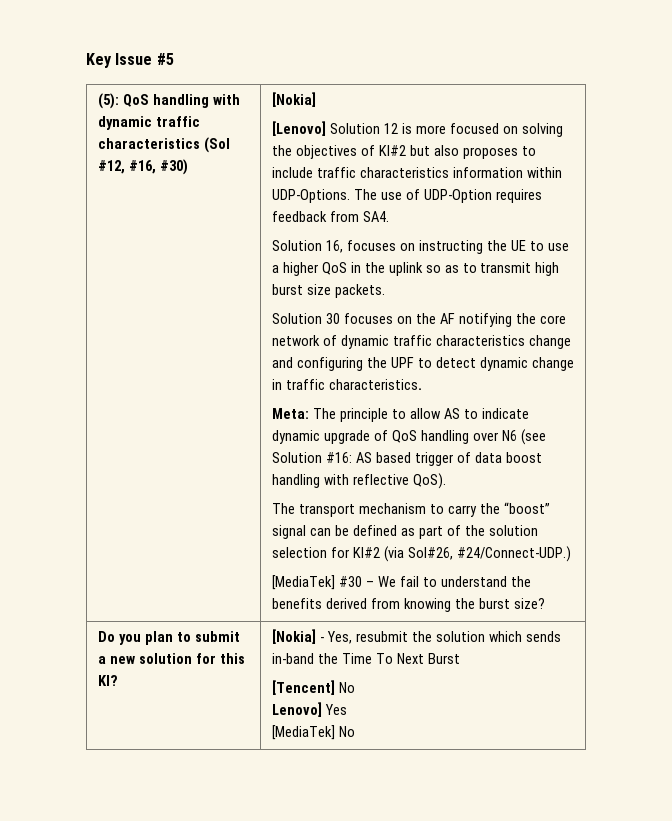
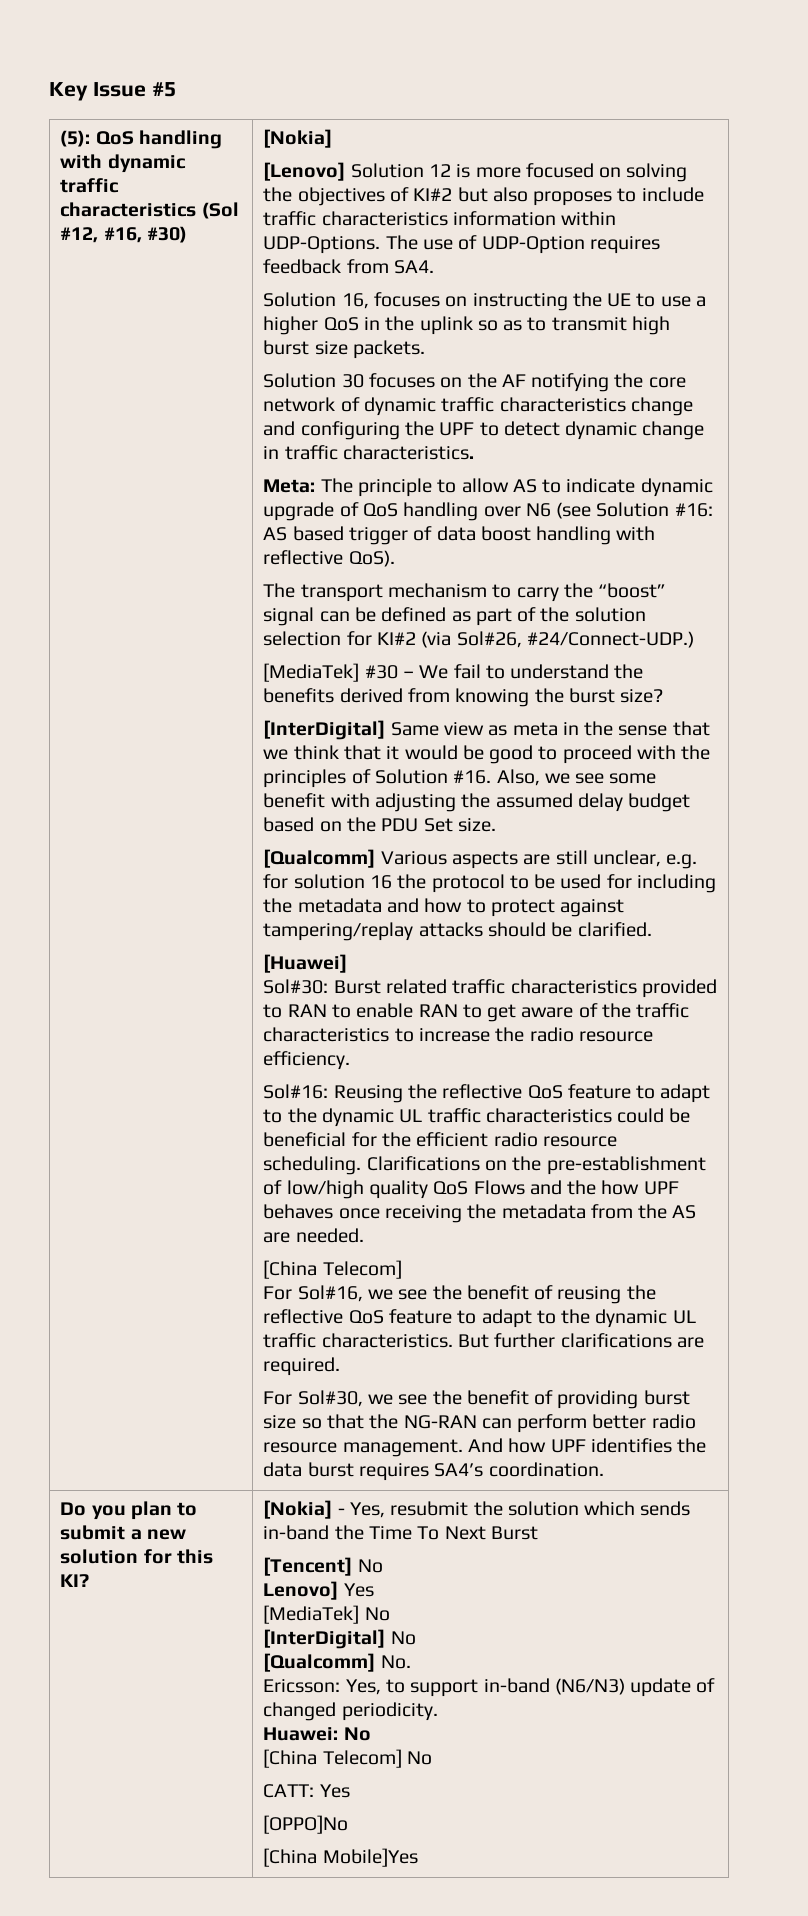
+ [InterDigital] Same view as meta in the sense that we think that it would be good to proceed with the principles of Solution #16. Also, we see some benefit with adjusting the assumed delay budget based on the PDU Set size.
+ [Qualcomm] Various aspects are still unclear, e.g. for solution 16 the protocol to be used for including the metadata and how to protect against tampering/replay attacks should be clarified.
+ [Huawei]
+ Sol#30: Burst related traffic characteristics provided to RAN to enable RAN to get aware of the traffic characteristics to increase the radio resource efficiency.
+ Sol#16: Reusing the reflective QoS feature to adapt to the dynamic UL traffic characteristics could be beneficial for the efficient radio resource scheduling. Clarifications on the pre-establishment of low/high quality QoS Flows and the how UPF behaves once receiving the metadata from the AS are needed.
+ [China Telecom]
+ For Sol#16, we see the benefit of reusing the reflective QoS feature to adapt to the dynamic UL traffic characteristics. But further clarifications are required.
+ For Sol#30, we see the benefit of providing burst size so that the NG-RAN can perform better radio resource management. And how UPF identifies the data burst requires SA4’s coordination.
+ [InterDigital] No
+ [Qualcomm] No.
+ Ericsson: Yes, to support in-band (N6/N3) update of changed periodicity.
+ Huawei: No
+ [China Telecom] No
+ CATT: Yes
+ [OPPO]No
+ [China Mobile]Yes

